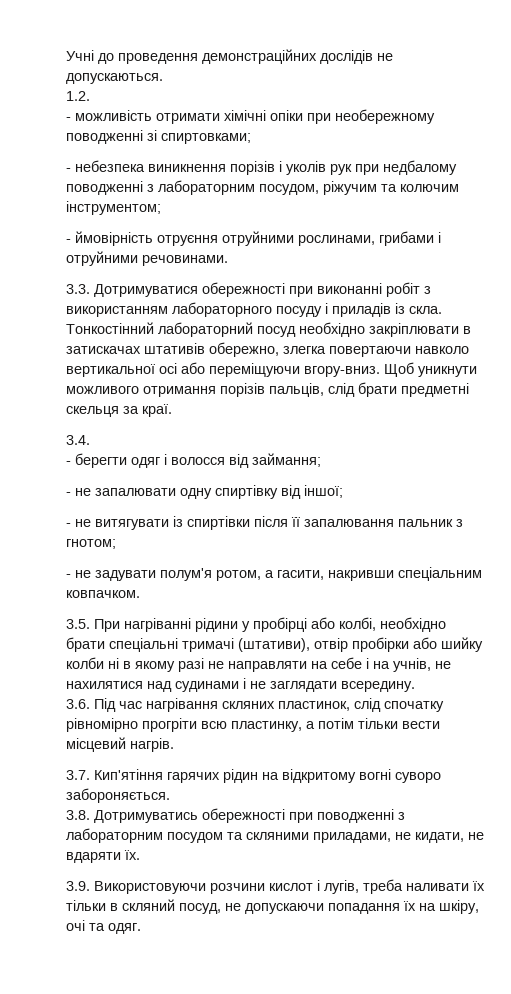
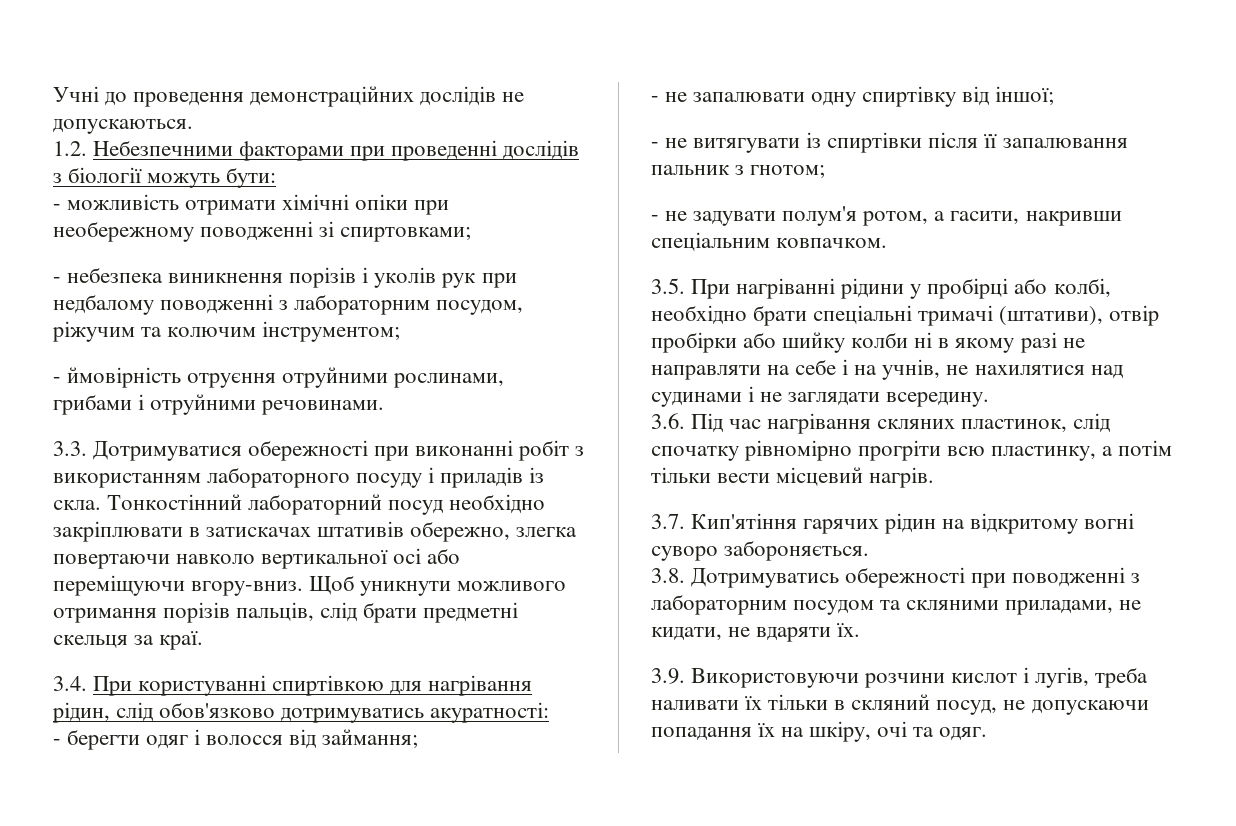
- 1.2.
+ 1.2. Небезпечними факторами при проведенні дослідів з біології можуть бути:
- 3.4.
+ 3.4. При користуванні спиртівкою для нагрівання рідин, слід обов'язково дотримуватись акуратності:

